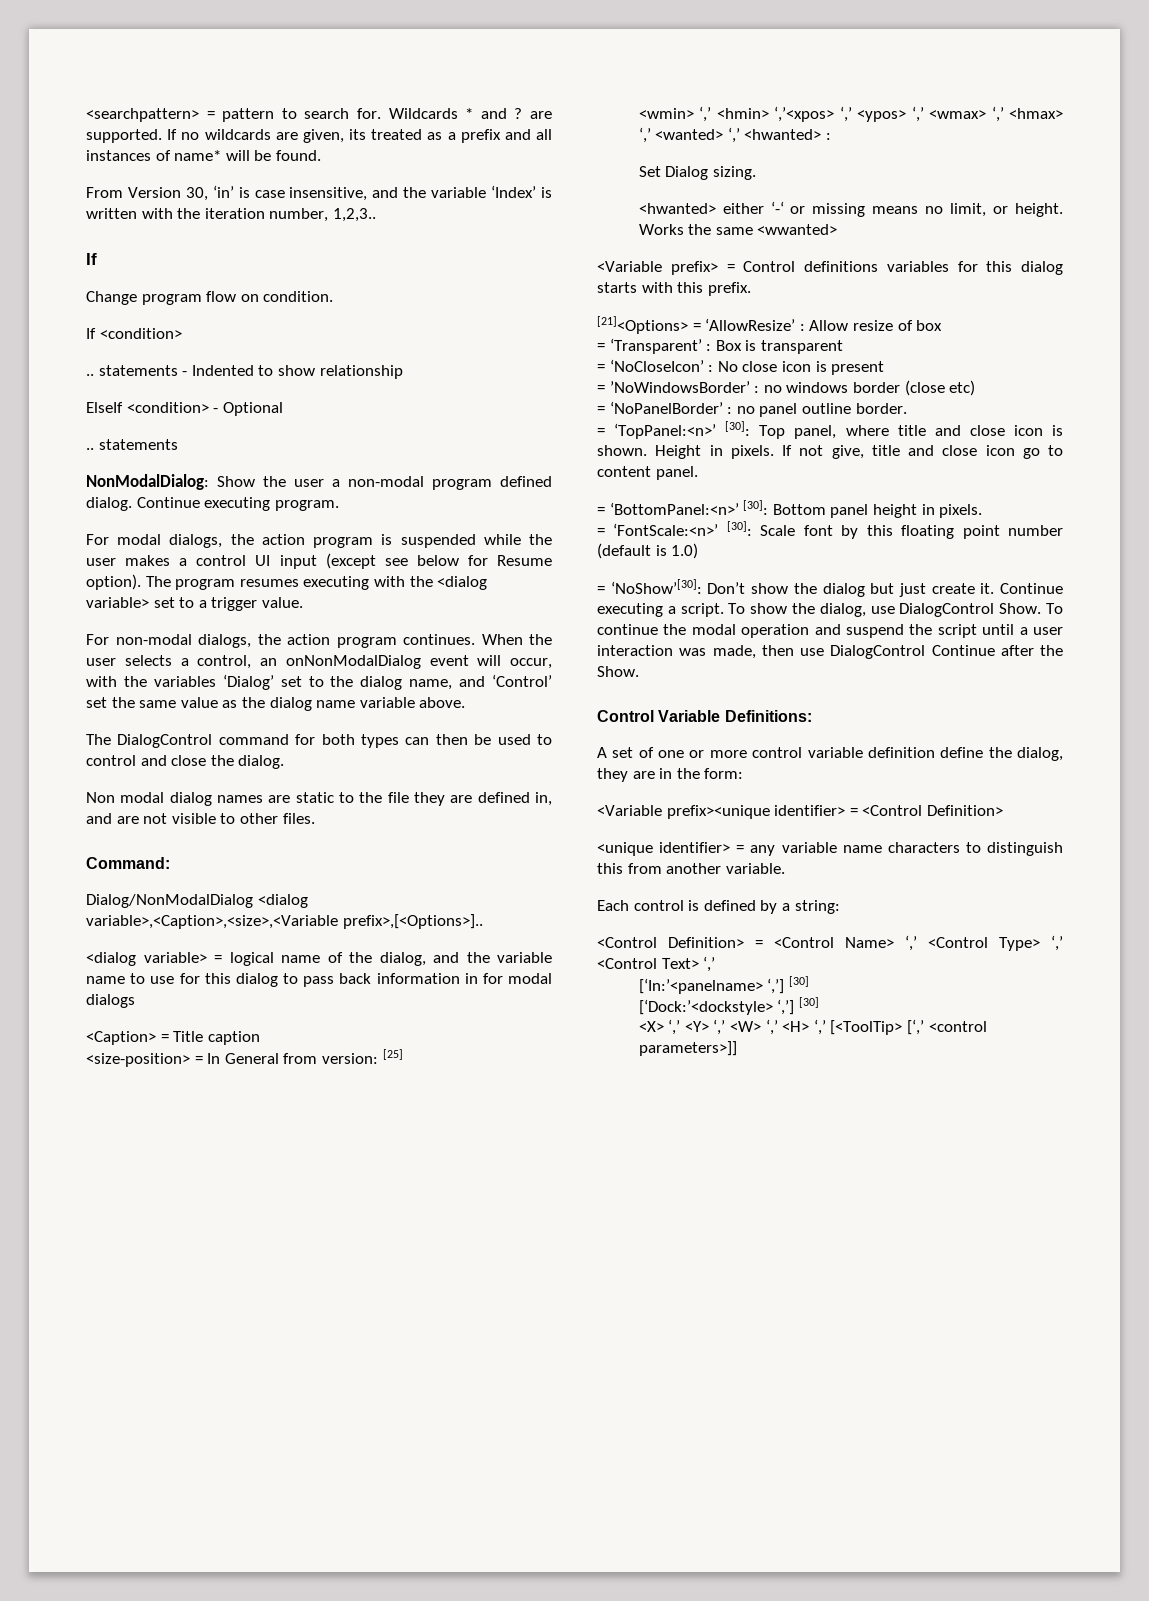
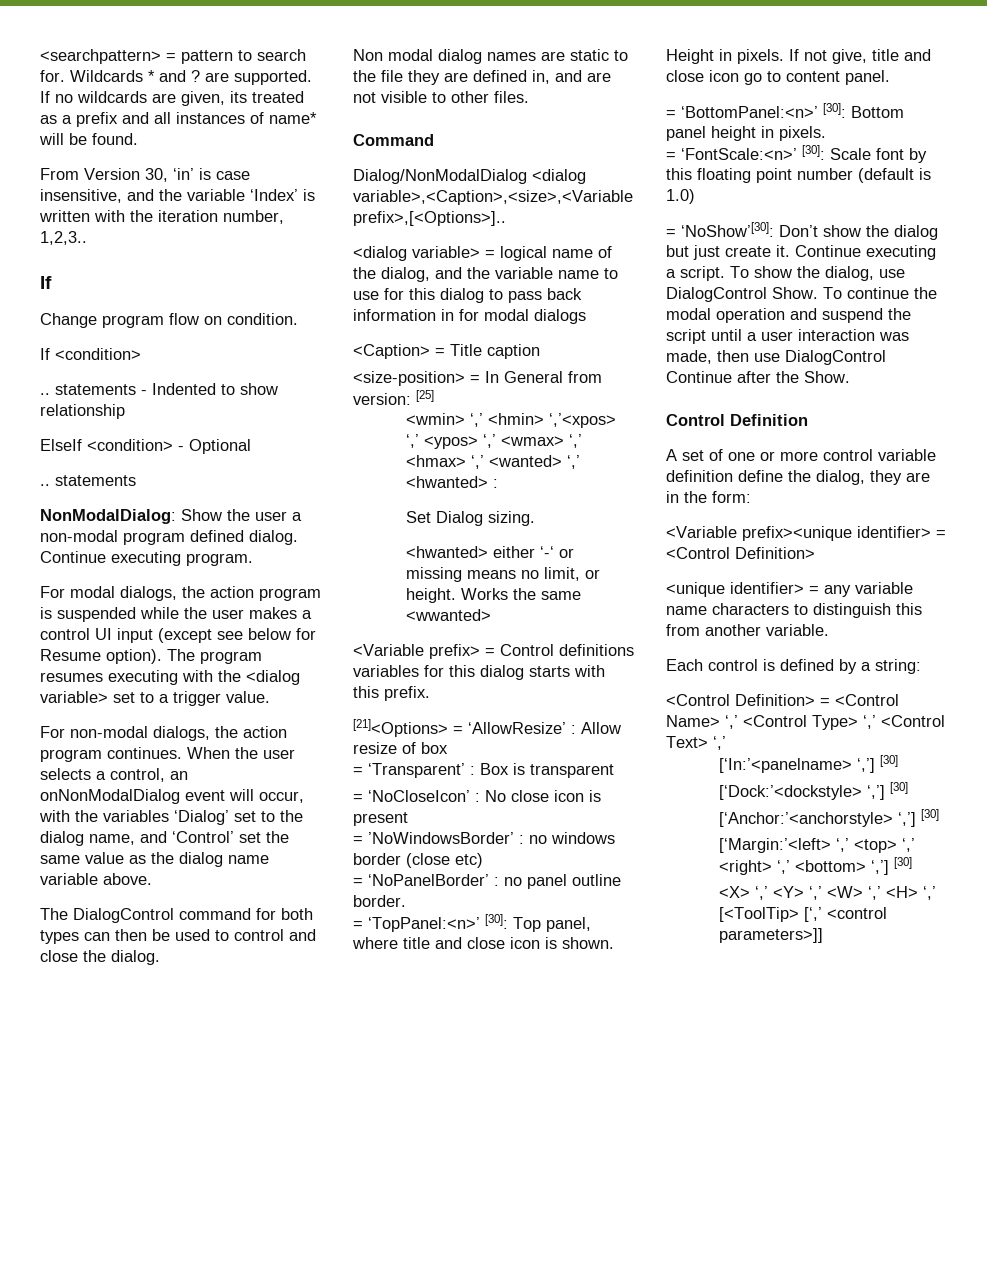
- Command:
+ Command
- Control Variable Definitions:
+ Control Definition
+ [‘Anchor:’<anchorstyle> ‘,’] [30]
+ [‘Margin:’<left> ‘,’ <top> ‘,’ <right> ‘,’ <bottom> ‘,’] [30]

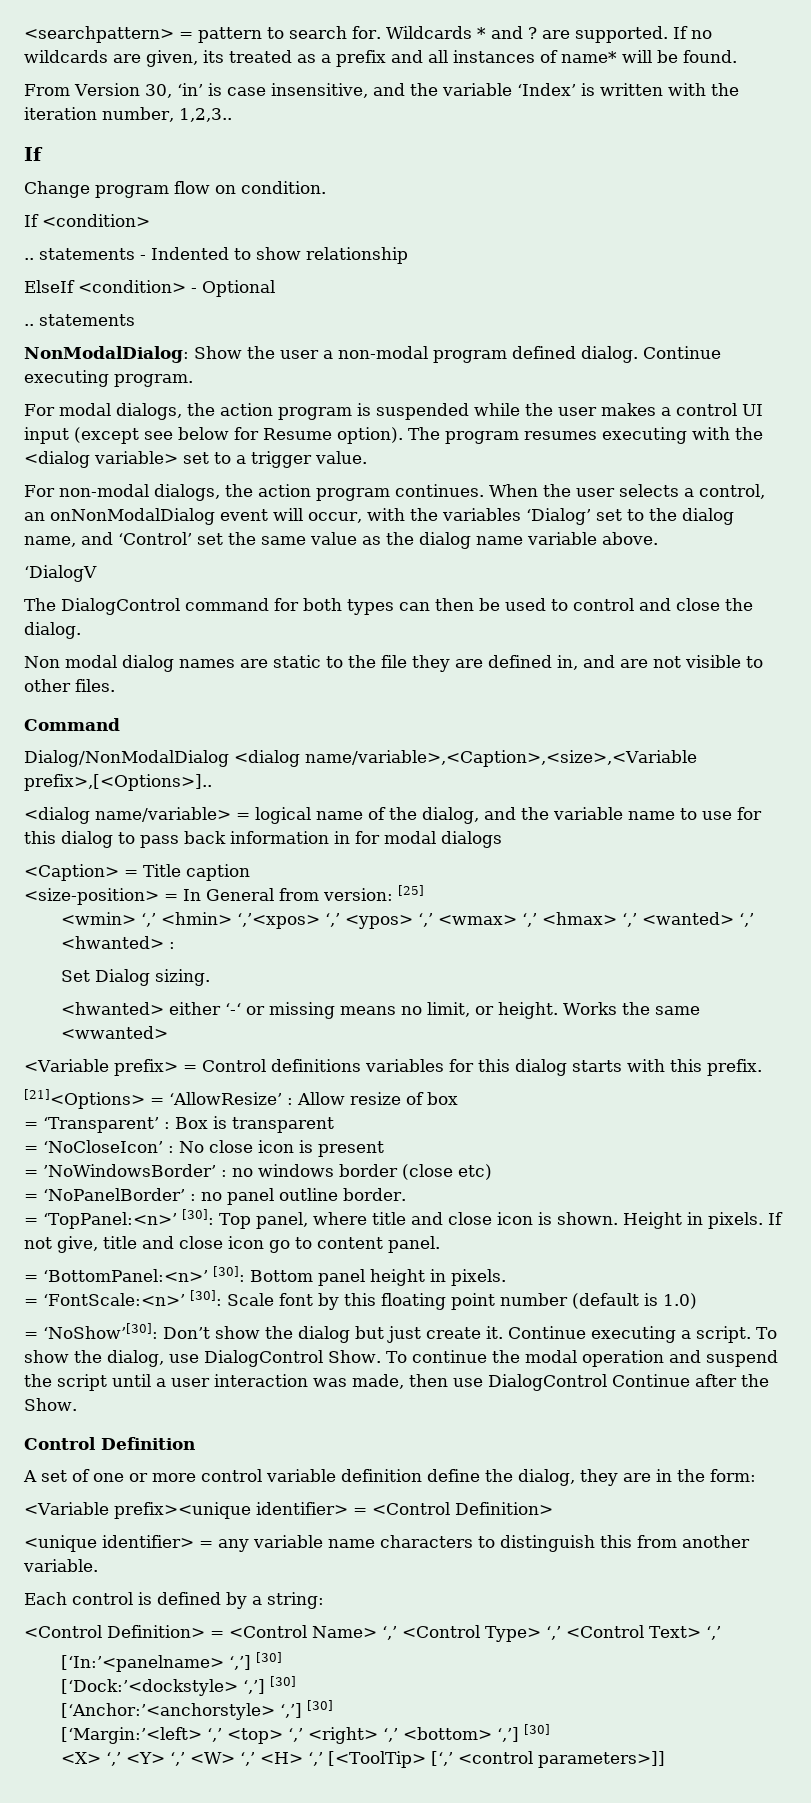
+ ‘DialogV
- Dialog/NonModalDialog <dialog variable>,<Caption>,<size>,<Variable prefix>,[<Options>]..
+ Dialog/NonModalDialog <dialog name/variable>,<Caption>,<size>,<Variable prefix>,[<Options>]..
- <dialog variable> = logical name of the dialog, and the variable name to use for this dialog to pass back information in for modal dialogs
+ <dialog name/variable> = logical name of the dialog, and the variable name to use for this dialog to pass back information in for modal dialogs

